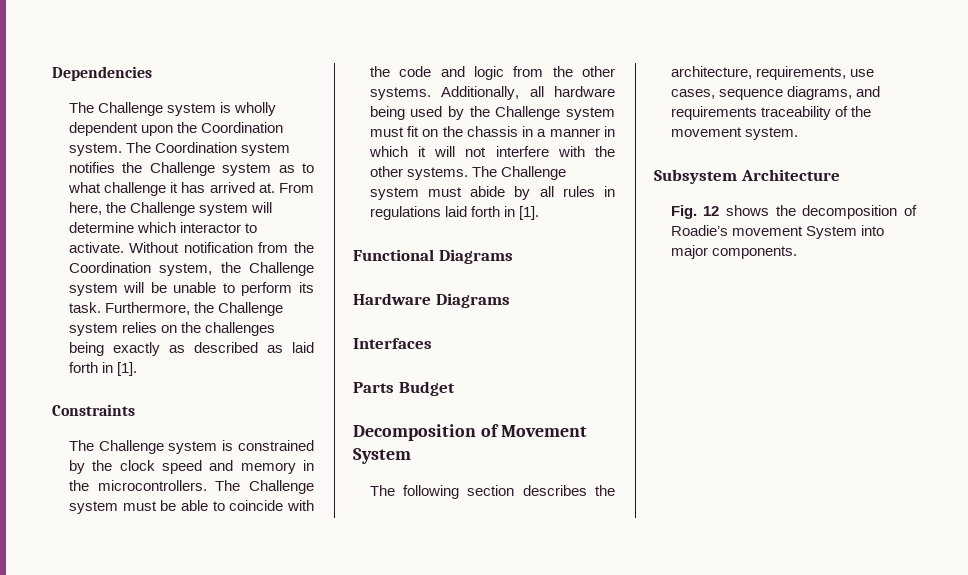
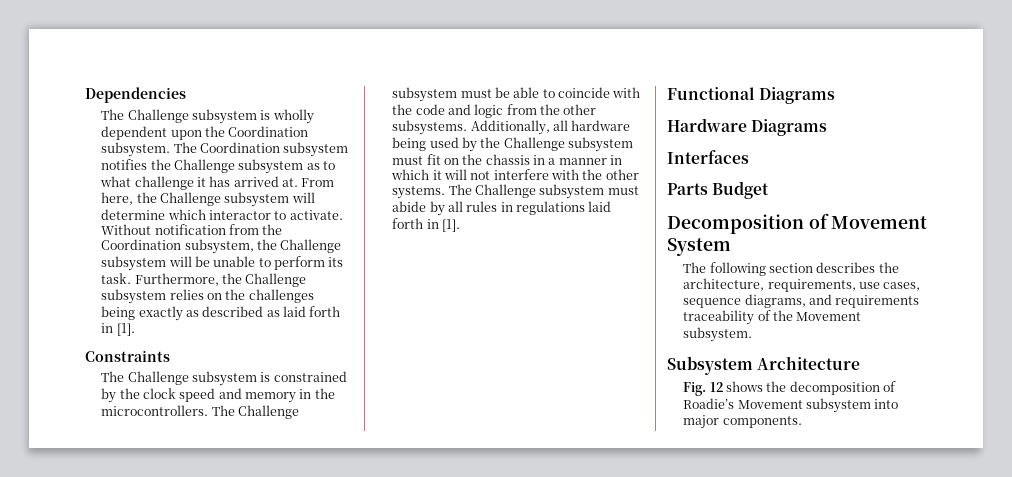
- The Challenge system is wholly dependent upon the Coordination system.
+ The Challenge subsystem is wholly dependent upon the Coordination subsystem.
- The Coordination system notifies the Challenge system as to what challenge it has arrived at.
+ The Coordination subsystem notifies the Challenge subsystem as to what challenge it has arrived at.
- From here, the Challenge system will determine which interactor to activate.
+ From here, the Challenge subsystem will determine which interactor to activate.
- Without notification from the Coordination system, the Challenge system will be unable to perform its task.
+ Without notification from the Coordination subsystem, the Challenge subsystem will be unable to perform its task.
- Furthermore, the Challenge system relies on the challenges being exactly as described as laid forth in [1].
+ Furthermore, the Challenge subsystem relies on the challenges being exactly as described as laid forth in [1].
- The Challenge system is constrained by the clock speed and memory in the microcontrollers.
+ The Challenge subsystem is constrained by the clock speed and memory in the microcontrollers.
- The Challenge system must be able to coincide with the code and logic from the other systems.
+ The Challenge subsystem must be able to coincide with the code and logic from the other subsystems.
- Additionally, all hardware being used by the Challenge system must fit on the chassis in a manner in which it will not interfere with the other systems.
+ Additionally, all hardware being used by the Challenge subsystem must fit on the chassis in a manner in which it will not interfere with the other systems.
- The Challenge system must abide by all rules in regulations laid forth in [1].
+ The Challenge subsystem must abide by all rules in regulations laid forth in [1].
- The following section describes the architecture, requirements, use cases, sequence diagrams, and requirements traceability of the movement system.
+ The following section describes the architecture, requirements, use cases, sequence diagrams, and requirements traceability of the Movement subsystem.
- Fig. 12 shows the decomposition of Roadie’s movement System into major components.
+ Fig. 12 shows the decomposition of Roadie’s Movement subsystem into major components.

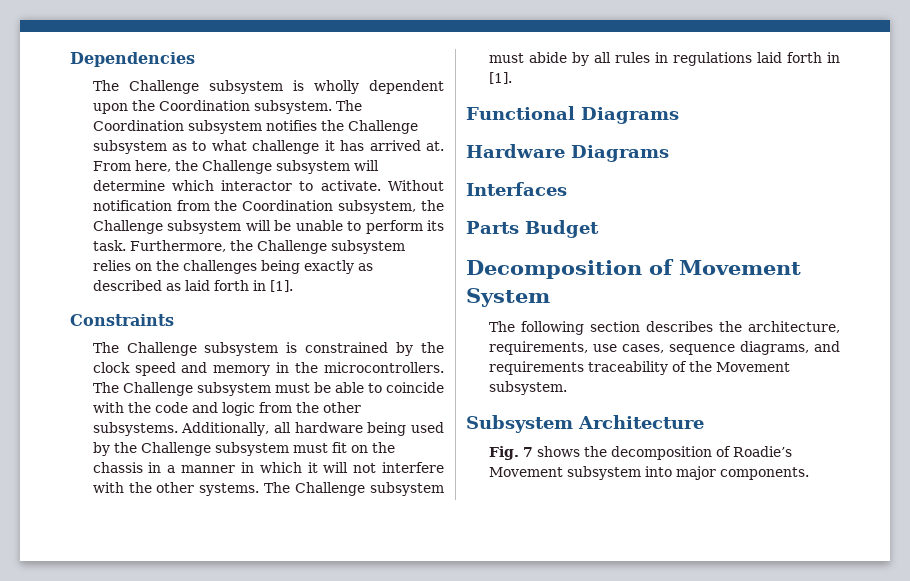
- Fig. 12 shows the decomposition of Roadie’s Movement subsystem into major components.
+ Fig. 7 shows the decomposition of Roadie’s Movement subsystem into major components.

